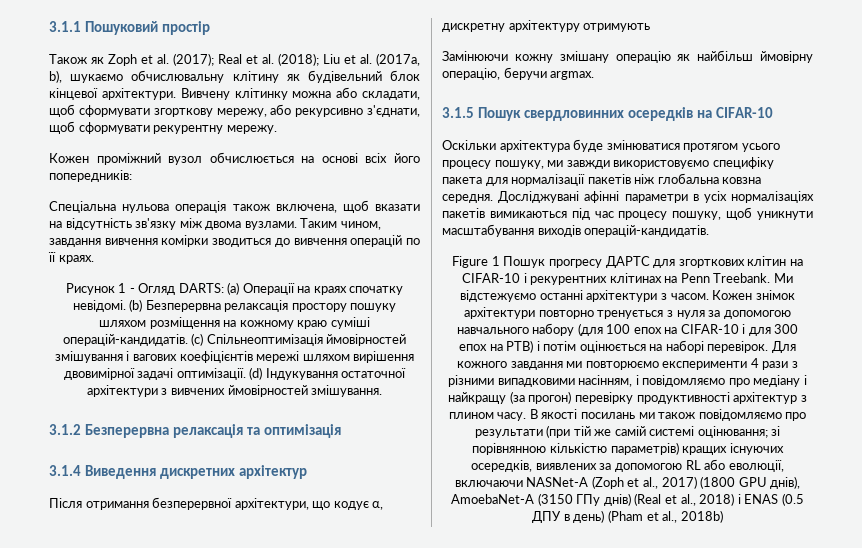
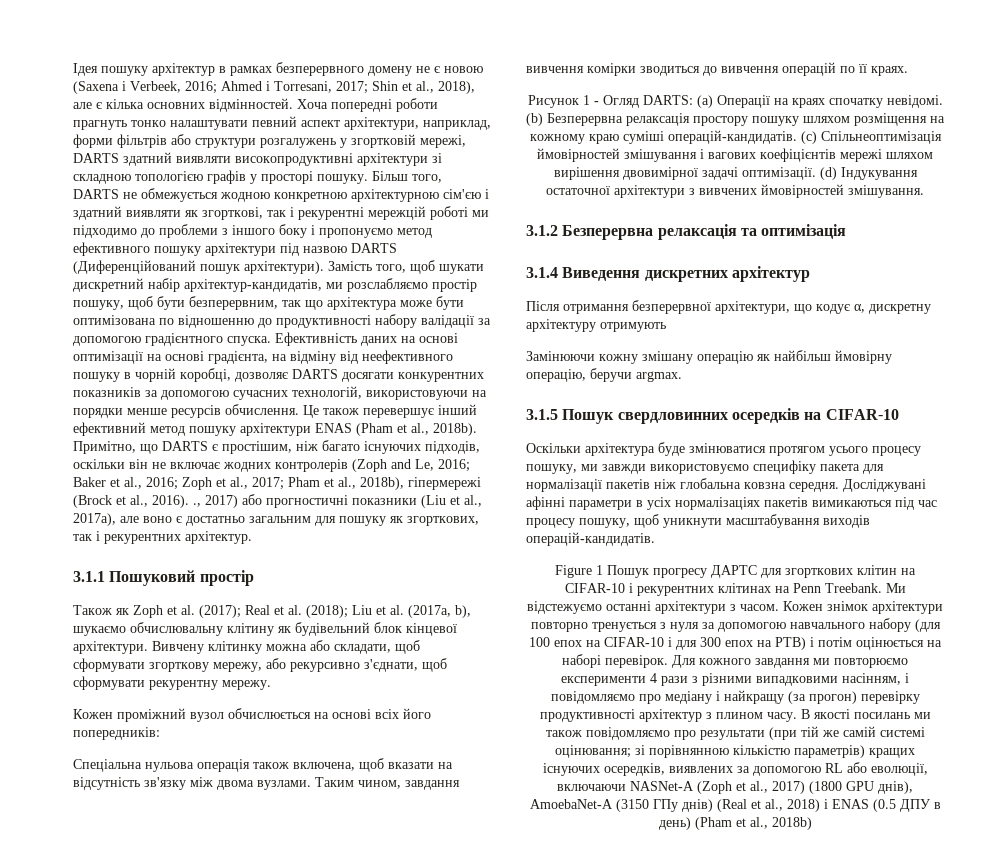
+ Ідея пошуку архітектур в рамках безперервного домену не є новою (Saxena і Verbeek, 2016; Ahmed і Torresani, 2017; Shin et al., 2018), але є кілька основних відмінностей. Хоча попередні роботи прагнуть тонко налаштувати певний аспект архітектури, наприклад, форми фільтрів або структури розгалужень у згортковій мережі, DARTS здатний виявляти високопродуктивні архітектури зі складною топологією графів у просторі пошуку. Більш того, DARTS не обмежується жодною конкретною архітектурною сім'єю і здатний виявляти як згорткові, так і рекурентні мережцій роботі ми підходимо до проблеми з іншого боку і пропонуємо метод ефективного пошуку архітектури під назвою DARTS (Диференційований пошук архітектури). Замість того, щоб шукати дискретний набір архітектур-кандидатів, ми розслабляємо простір пошуку, щоб бути безперервним, так що архітектура може бути оптимізована по відношенню до продуктивності набору валідації за допомогою градієнтного спуска. Ефективність даних на основі оптимізації на основі градієнта, на відміну від неефективного пошуку в чорній коробці, дозволяє DARTS досягати конкурентних показників за допомогою сучасних технологій, використовуючи на порядки менше ресурсів обчислення. Це також перевершує інший ефективний метод пошуку архітектури ENAS (Pham et al., 2018b). Примітно, що DARTS є простішим, ніж багато існуючих підходів, оскільки він не включає жодних контролерів (Zoph and Le, 2016; Baker et al., 2016; Zoph et al., 2017; Pham et al., 2018b), гіпермережі (Brock et al., 2016). ., 2017) або прогностичні показники (Liu et al., 2017a), але воно є достатньо загальним для пошуку як згорткових, так і рекурентних архітектур.

